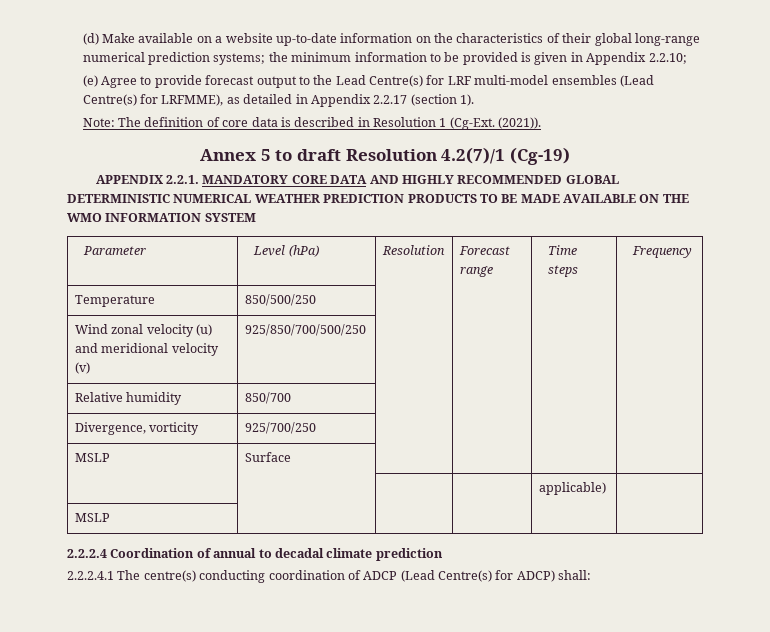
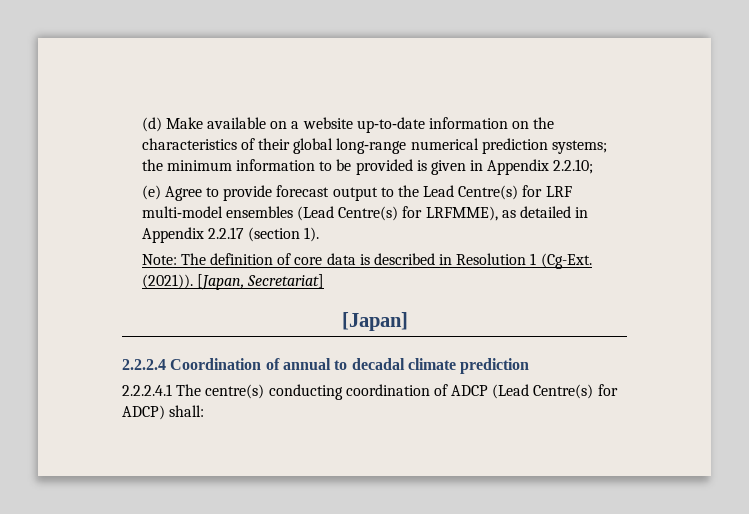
- (2021)).
- Annex 5 to draft Resolution 4.2(7)/1 (Cg-19)
- APPENDIX 2.2.1. MANDATORY CORE DATA AND HIGHLY RECOMMENDED GLOBAL DETERMINISTIC NUMERICAL WEATHER PREDICTION PRODUCTS TO BE MADE AVAILABLE ON THE WMO INFORMATION SYSTEM
- Parameter | Level (hPa) | Resolution | Forecast range | Time steps | Frequency
- Temperature | 850/500/250 | | | |
- Wind zonal velocity (u) and meridional velocity (v) | 925/850/700/500/250 | | | |
- Relative humidity | 850/700 | | | |
- Divergence, vorticity | 925/700/250 | | | |
- MSLP | Surface | | | |
- | | | | applicable) |
- MSLP | | | | |
+ (2021)). [Japan, Secretariat]
+ [Japan]

